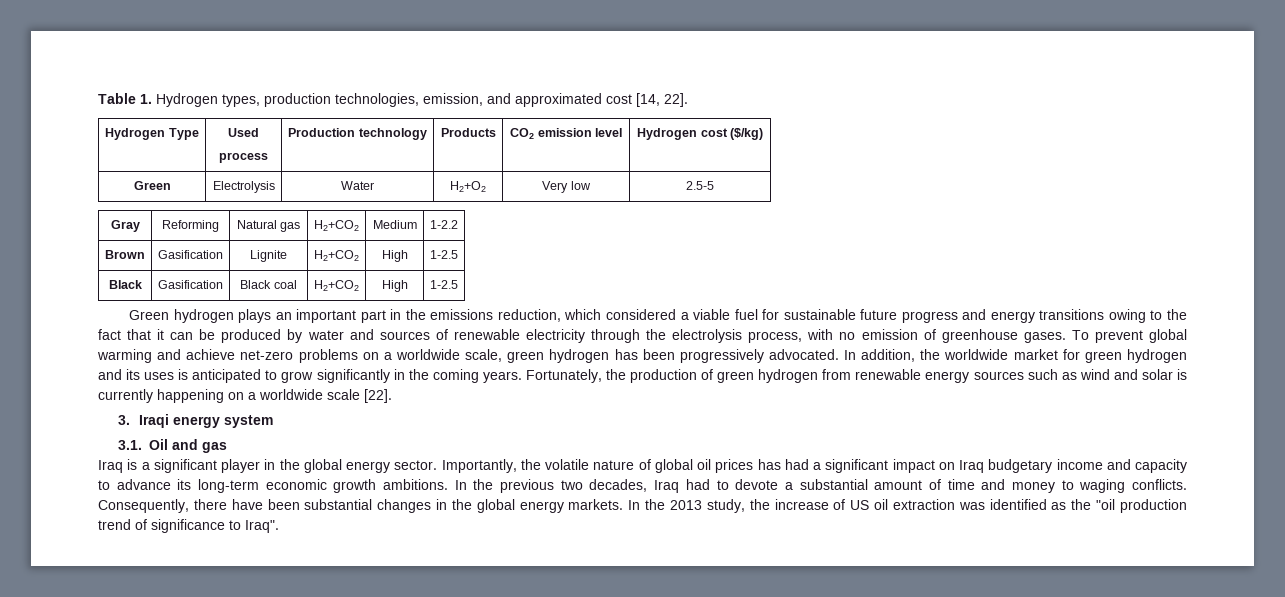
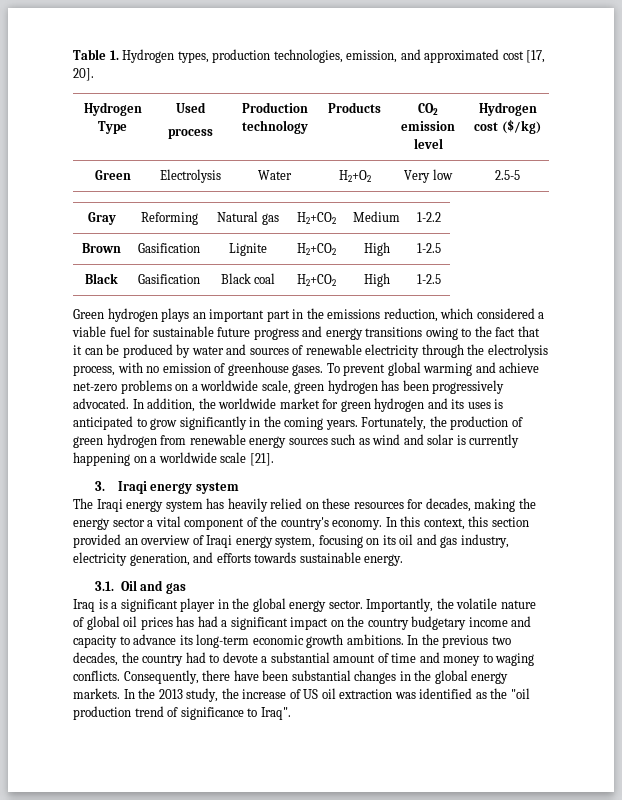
- Table 1. Hydrogen types, production technologies, emission, and approximated cost [14, 22].
+ Table 1. Hydrogen types, production technologies, emission, and approximated cost [17, 20].
- Fortunately, the production of green hydrogen from renewable energy sources such as wind and solar is currently happening on a worldwide scale [22].
+ Fortunately, the production of green hydrogen from renewable energy sources such as wind and solar is currently happening on a worldwide scale [21].
+ The Iraqi energy system has heavily relied on these resources for decades, making the energy sector a vital component of the country's economy. In this context, this section provided an overview of Iraqi energy system, focusing on its oil and gas industry, electricity generation, and efforts towards sustainable energy.
- Importantly, the volatile nature of global oil prices has had a significant impact on Iraq budgetary income and capacity to advance its long-term economic growth ambitions.
+ Importantly, the volatile nature of global oil prices has had a significant impact on the country budgetary income and capacity to advance its long-term economic growth ambitions.
- In the previous two decades, Iraq had to devote a substantial amount of time and money to waging conflicts.
+ In the previous two decades, the country had to devote a substantial amount of time and money to waging conflicts.

